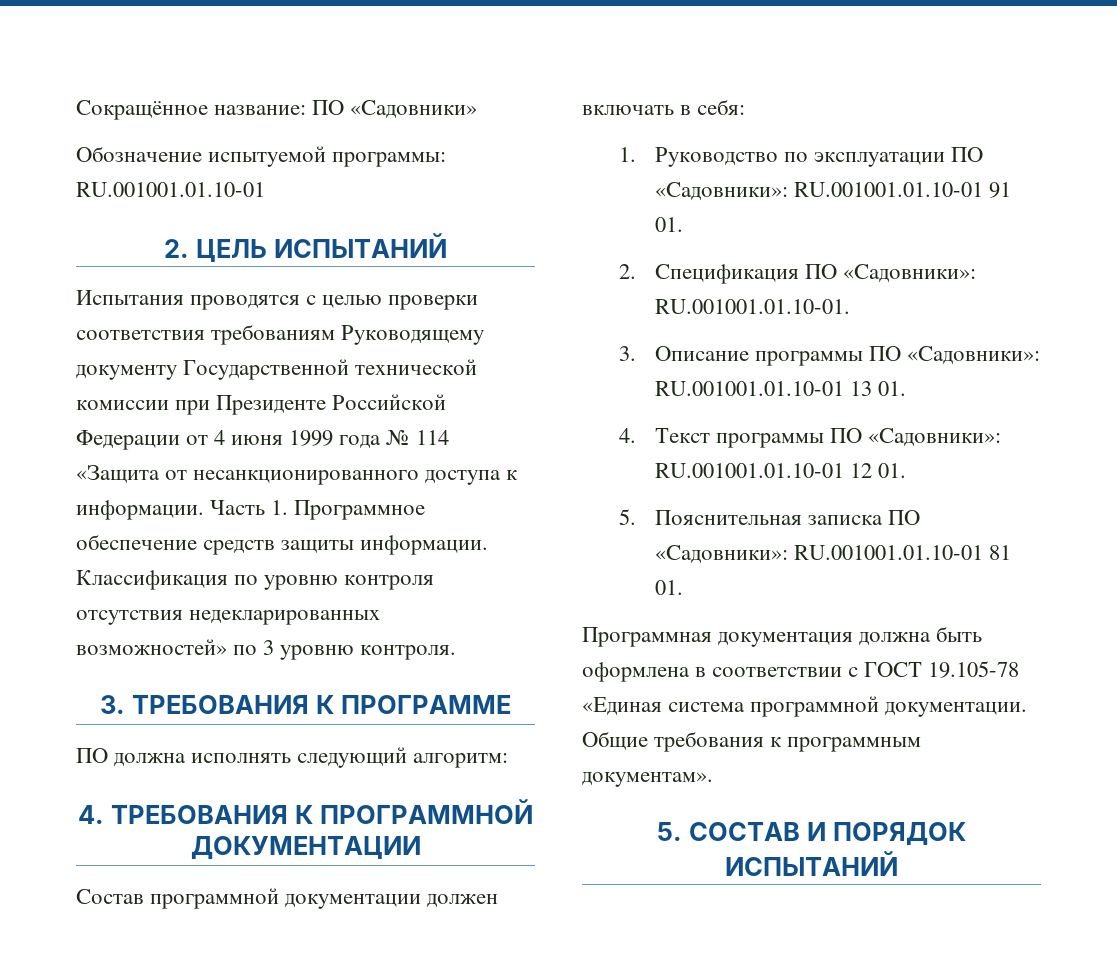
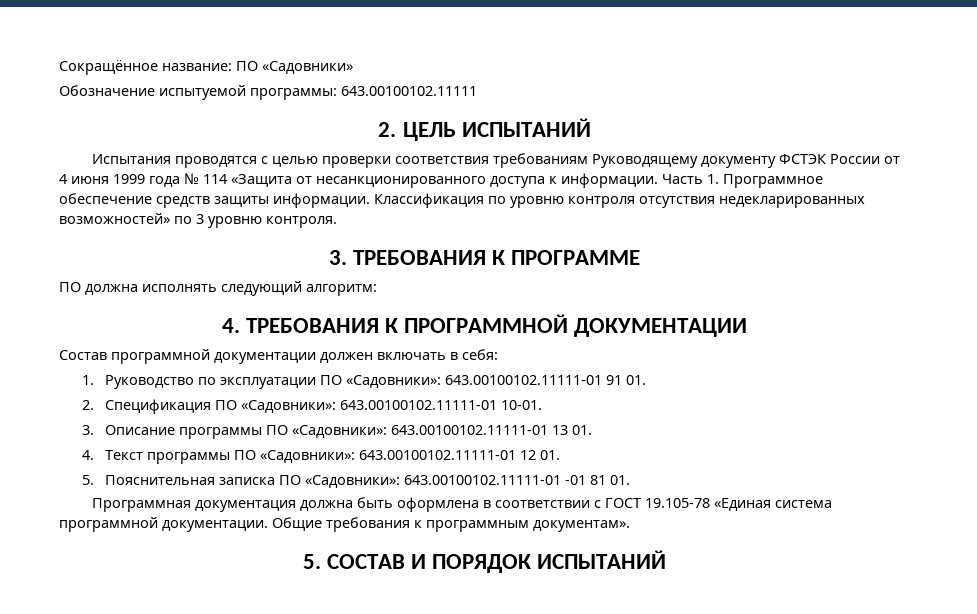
- Обозначение испытуемой программы: RU.001001.01.10-01
+ Обозначение испытуемой программы: 643.00100102.11111
- Испытания проводятся с целью проверки соответствия требованиям Руководящему документу Государственной технической комиссии при Президенте Российской Федерации от 4 июня 1999 года № 114 «Защита от несанкционированного доступа к информации.
+ Испытания проводятся с целью проверки соответствия требованиям Руководящему документу ФСТЭК России от 4 июня 1999 года № 114 «Защита от несанкционированного доступа к информации.
- 1. Руководство по эксплуатации ПО «Садовники»: RU.001001.01.10-01 91 01.
+ 1. Руководство по эксплуатации ПО «Садовники»: 643.00100102.11111-01 91 01.
- 2. Спецификация ПО «Садовники»: RU.001001.01.10-01.
+ 2. Спецификация ПО «Садовники»: 643.00100102.11111-01 10-01.
- 3. Описание программы ПО «Садовники»: RU.001001.01.10-01 13 01.
+ 3. Описание программы ПО «Садовники»: 643.00100102.11111-01 13 01.
- 4. Текст программы ПО «Садовники»: RU.001001.01.10-01 12 01.
+ 4. Текст программы ПО «Садовники»: 643.00100102.11111-01 12 01.
- 5. Пояснительная записка ПО «Садовники»: RU.001001.01.10-01 81 01.
+ 5. Пояснительная записка ПО «Садовники»: 643.00100102.11111-01 -01 81 01.

